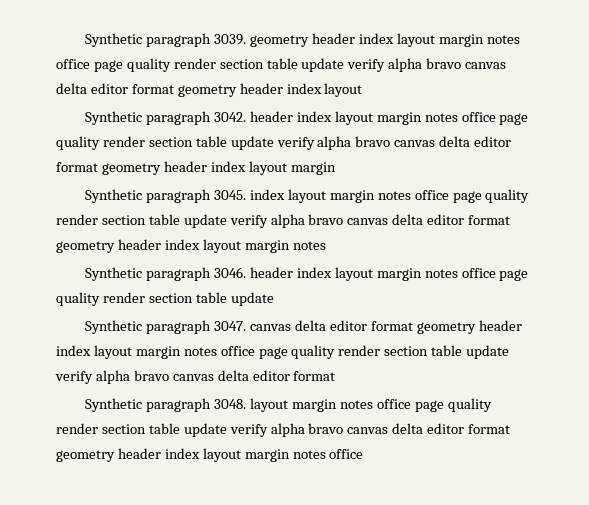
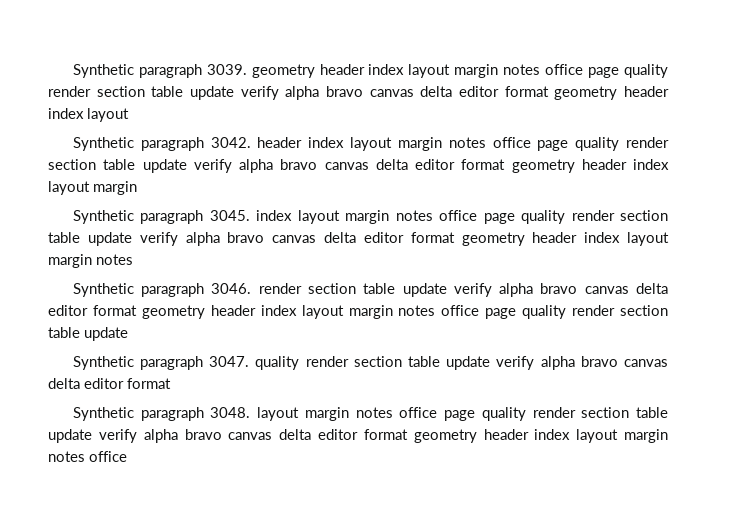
- Synthetic paragraph 3046. header index layout margin notes office page quality render section table update
+ Synthetic paragraph 3046. render section table update verify alpha bravo canvas delta editor format geometry header index layout margin notes office page quality render section table update
- Synthetic paragraph 3047. canvas delta editor format geometry header index layout margin notes office page quality render section table update verify alpha bravo canvas delta editor format
+ Synthetic paragraph 3047. quality render section table update verify alpha bravo canvas delta editor format

